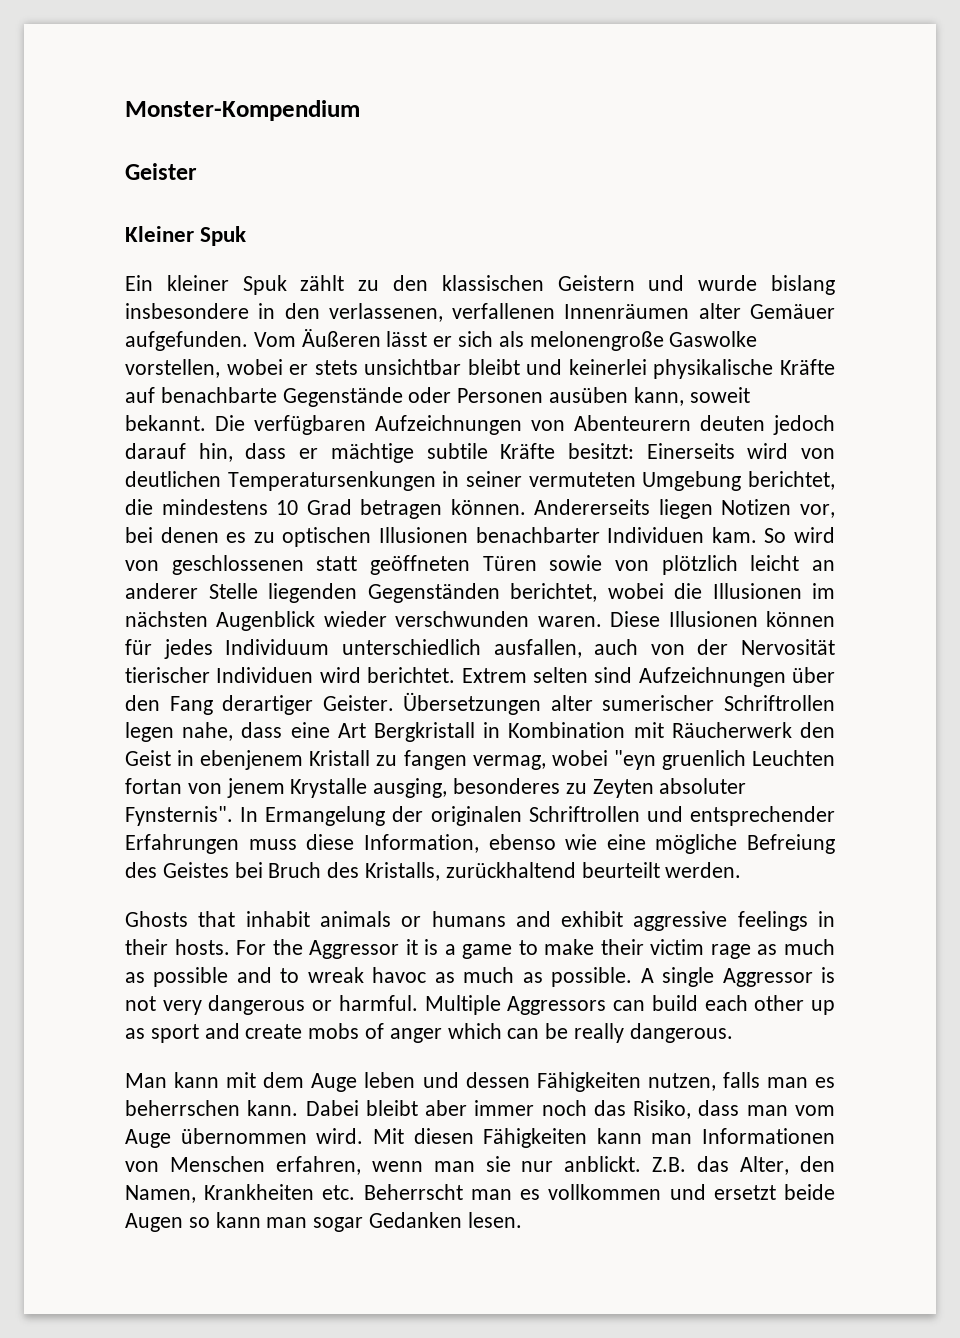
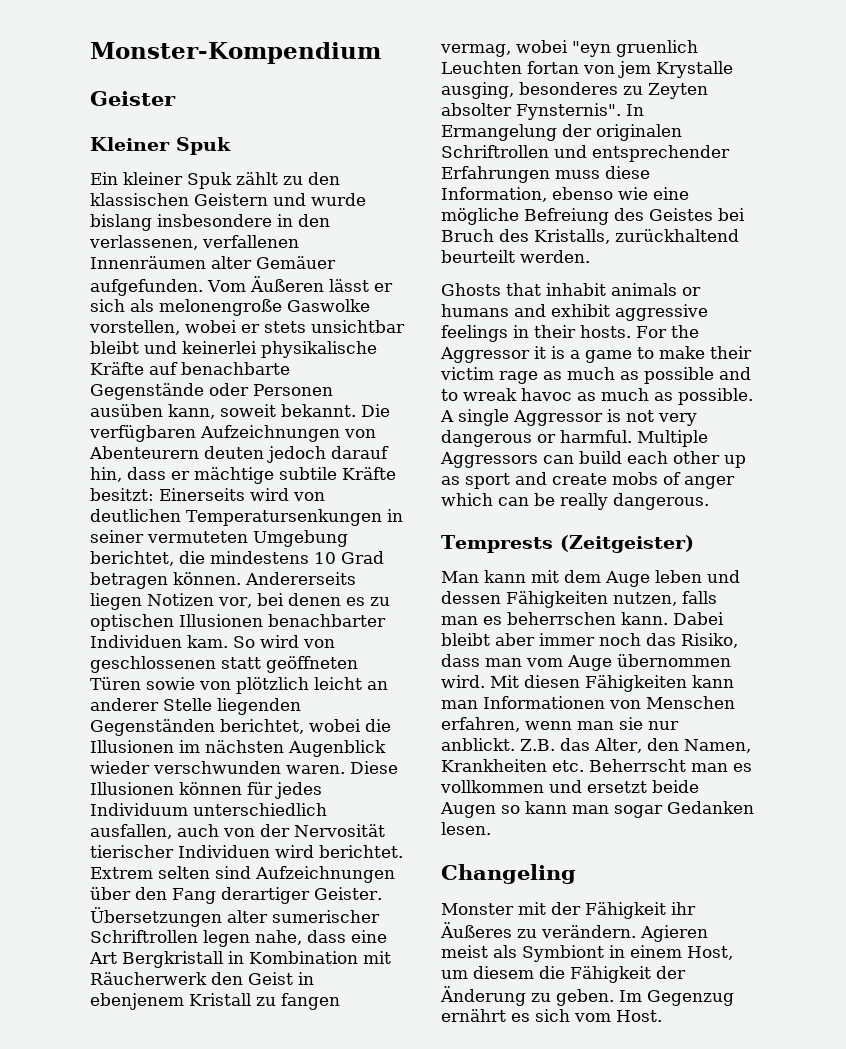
- Übersetzungen alter sumerischer Schriftrollen legen nahe, dass eine Art Bergkristall in Kombination mit Räucherwerk den Geist in ebenjenem Kristall zu fangen vermag, wobei "eyn gruenlich Leuchten fortan von jenem Krystalle ausging, besonderes zu Zeyten absoluter Fynsternis".
+ Übersetzungen alter sumerischer Schriftrollen legen nahe, dass eine Art Bergkristall in Kombination mit Räucherwerk den Geist in ebenjenem Kristall zu fangen vermag, wobei "eyn gruenlich Leuchten fortan von jem Krystalle ausging, besonderes zu Zeyten absolter Fynsternis".
+ Temprests (Zeitgeister)
+ Changeling
+ Monster mit der Fähigkeit ihr Äußeres zu verändern. Agieren meist als Symbiont in einem Host, um diesem die Fähigkeit der Änderung zu geben. Im Gegenzug ernährt es sich vom Host.

